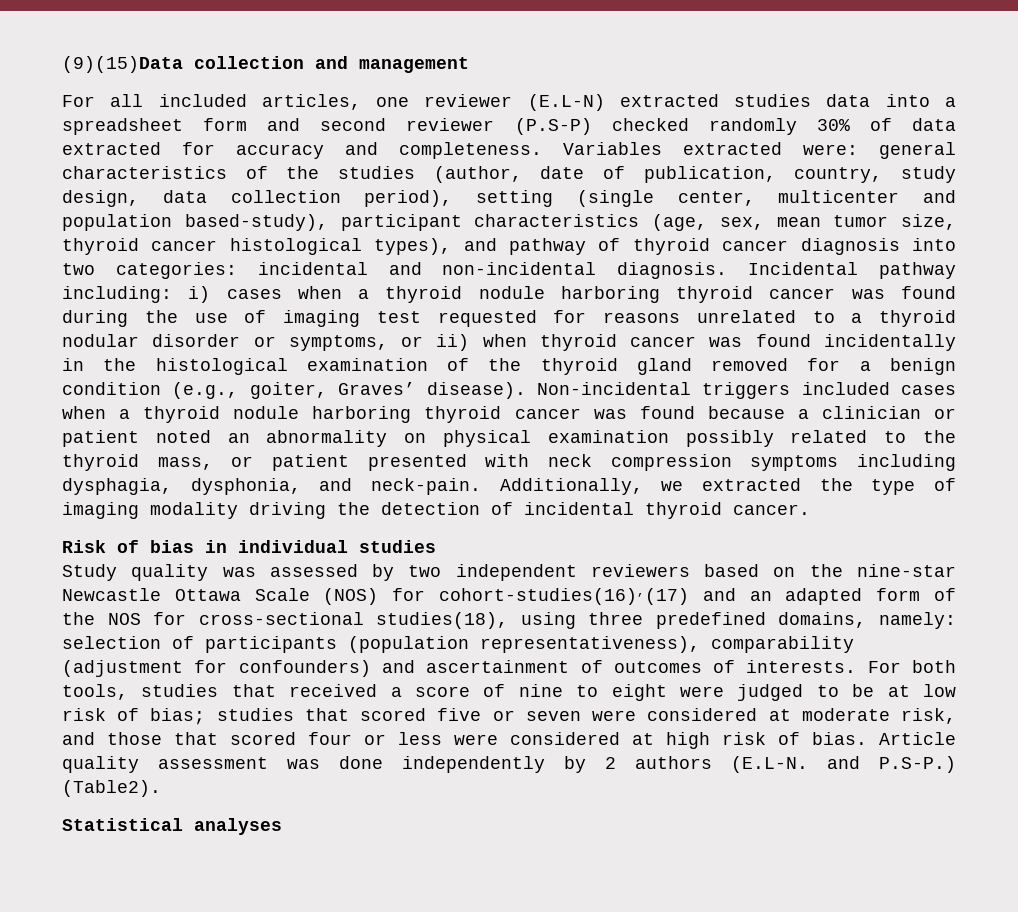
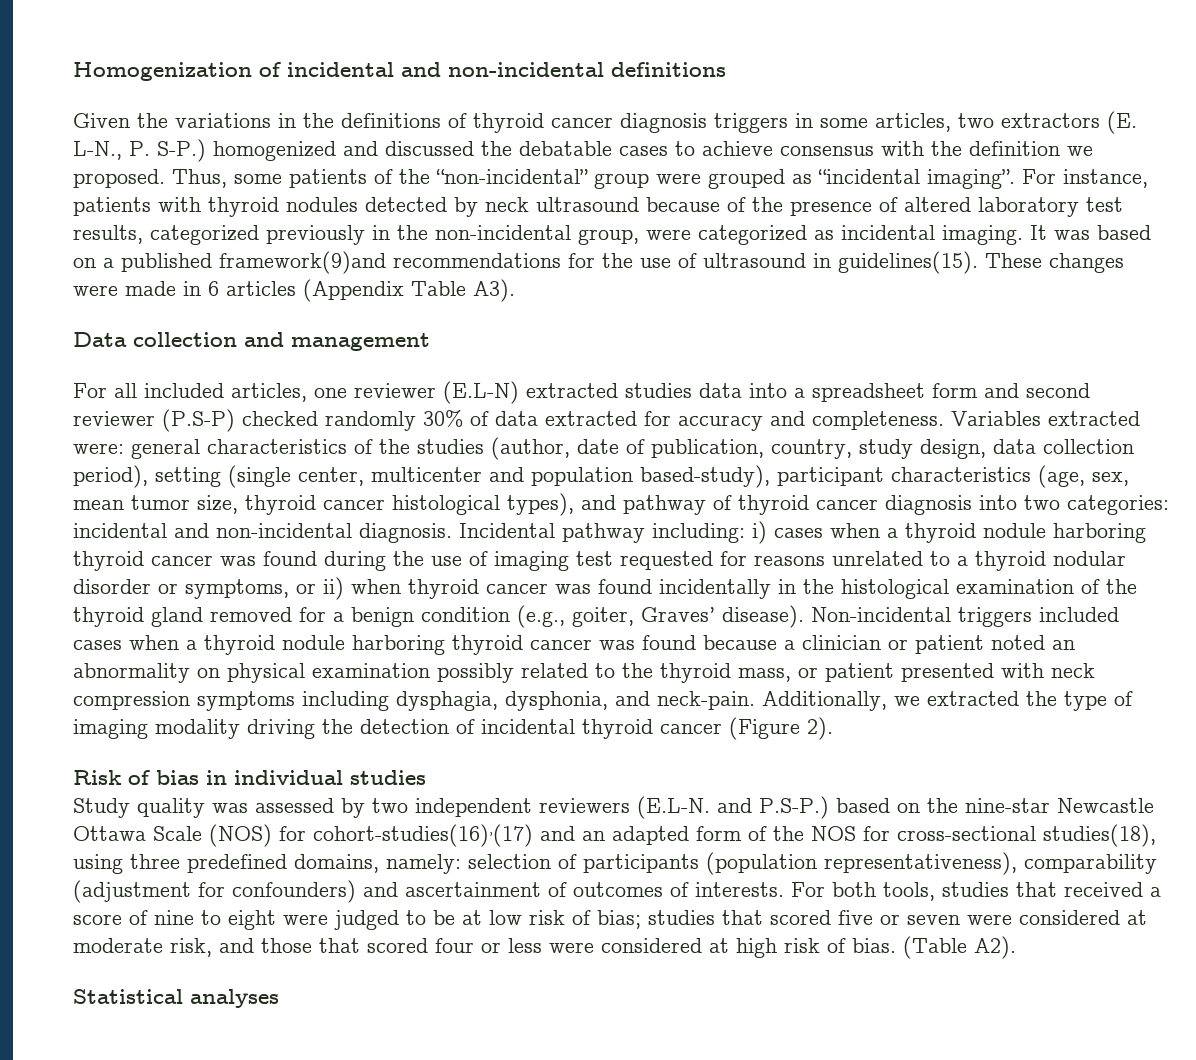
- (9)(15)Data collection and management
+ Homogenization of incidental and non-incidental definitions
+ Given the variations in the definitions of thyroid cancer diagnosis triggers in some articles, two extractors (E. L-N., P. S-P.) homogenized and discussed the debatable cases to achieve consensus with the definition we proposed. Thus, some patients of the “non-incidental” group were grouped as “incidental imaging”. For instance, patients with thyroid nodules detected by neck ultrasound because of the presence of altered laboratory test results, categorized previously in the non-incidental group, were categorized as incidental imaging. It was based on a published framework(9)and recommendations for the use of ultrasound in guidelines(15). These changes were made in 6 articles (Appendix Table A3).
+ Data collection and management
- Additionally, we extracted the type of imaging modality driving the detection of incidental thyroid cancer.
+ Additionally, we extracted the type of imaging modality driving the detection of incidental thyroid cancer (Figure 2).
- Study quality was assessed by two independent reviewers based on the nine-star Newcastle Ottawa Scale (NOS) for cohort-studies(16),(17) and an adapted form of the NOS for cross-sectional studies(18), using three predefined domains, namely: selection of participants (population representativeness), comparability (adjustment for confounders) and ascertainment of outcomes of interests.
+ Study quality was assessed by two independent reviewers (E.L-N. and P.S-P.) based on the nine-star Newcastle Ottawa Scale (NOS) for cohort-studies(16),(17) and an adapted form of the NOS for cross-sectional studies(18), using three predefined domains, namely: selection of participants (population representativeness), comparability (adjustment for confounders) and ascertainment of outcomes of interests.
- Article quality assessment was done independently by 2 authors (E.L-N. and P.S-P.) (Table2).
+ (Table A2).

